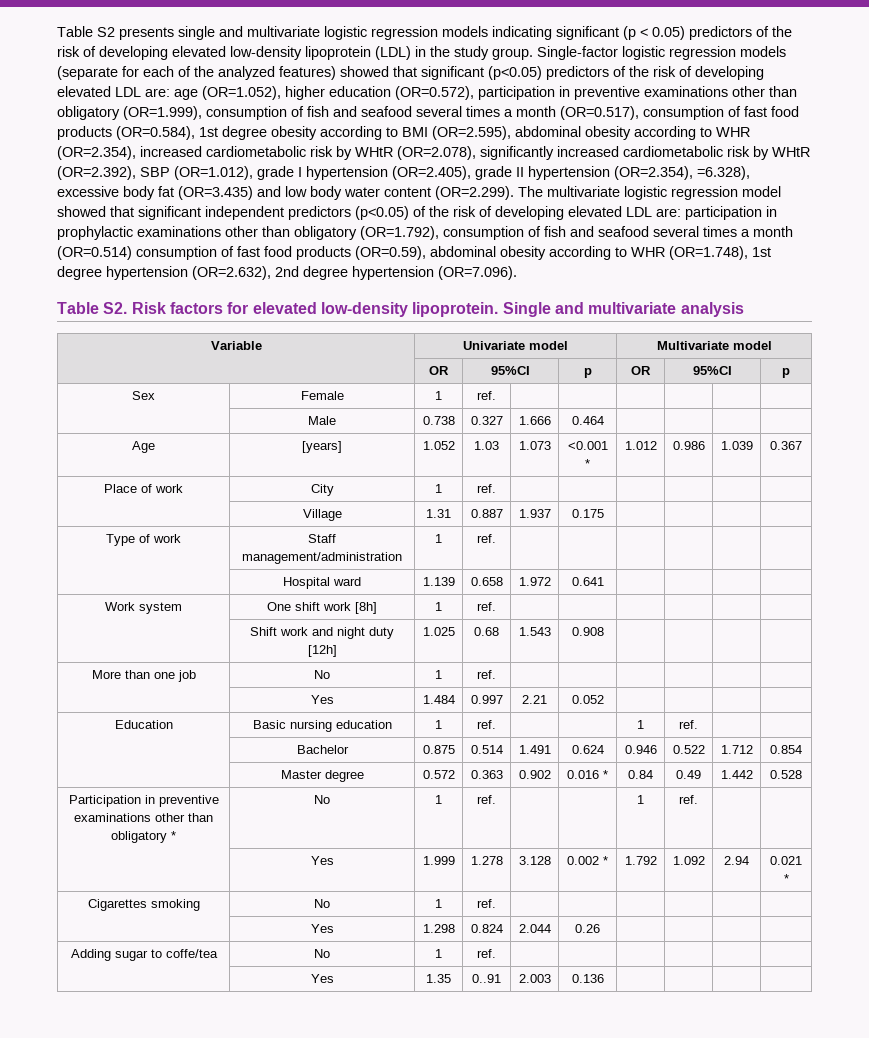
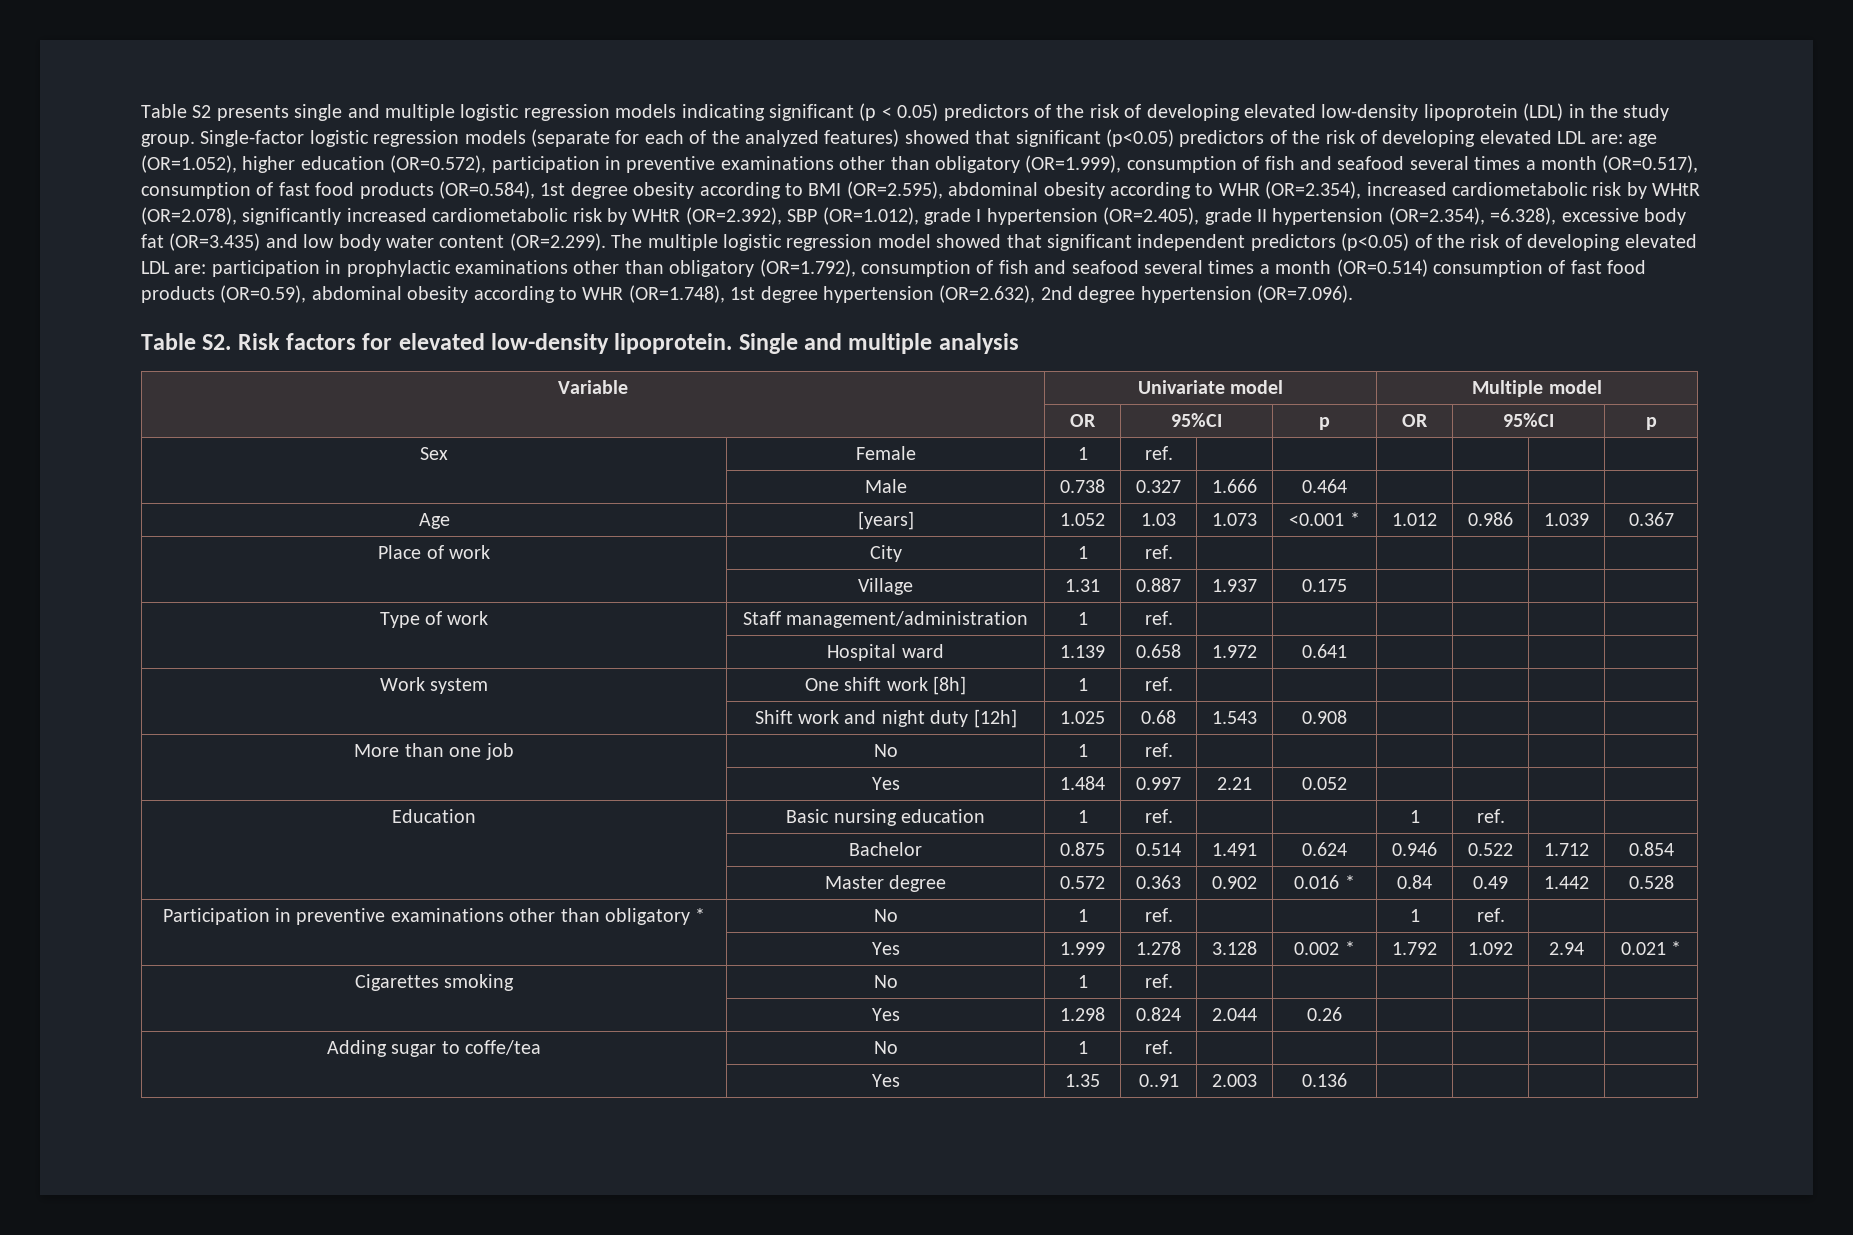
- Table S2 presents single and multivariate logistic regression models indicating significant (p < 0.05) predictors of the risk of developing elevated low-density lipoprotein (LDL) in the study group.
+ Table S2 presents single and multiple logistic regression models indicating significant (p < 0.05) predictors of the risk of developing elevated low-density lipoprotein (LDL) in the study group.
- age (OR=1.052), higher education (OR=0.572), participation in preventive examinations other than obligatory (OR=1.999), consumption of fish and seafood several times a month (OR=0.517), consumption of fast food products (OR=0.584), 1st degree obesity according to BMI (OR=2.595), abdominal obesity according to WHR (OR=2.354), increased cardiometabolic risk by WHtR (OR=2.078), significantly increased cardiometabolic risk by WHtR (OR=2.392), SBP (OR=1.012), grade I hypertension (OR=2.405), grade II hypertension (OR=2.354), =6.328), excessive body fat (OR=3.435) and low body water content (OR=2.299). The multivariate logistic regression model showed that significant independent predictors (p˂0.05) of the risk of developing elevated LDL are:
+ age (OR=1.052), higher education (OR=0.572), participation in preventive examinations other than obligatory (OR=1.999), consumption of fish and seafood several times a month (OR=0.517), consumption of fast food products (OR=0.584), 1st degree obesity according to BMI (OR=2.595), abdominal obesity according to WHR (OR=2.354), increased cardiometabolic risk by WHtR (OR=2.078), significantly increased cardiometabolic risk by WHtR (OR=2.392), SBP (OR=1.012), grade I hypertension (OR=2.405), grade II hypertension (OR=2.354), =6.328), excessive body fat (OR=3.435) and low body water content (OR=2.299). The multiple logistic regression model showed that significant independent predictors (p˂0.05) of the risk of developing elevated LDL are:
- Single and multivariate analysis
+ Single and multiple analysis
- Variable | Univariate model | Multivariate model
+ Variable | Univariate model | Multiple model

